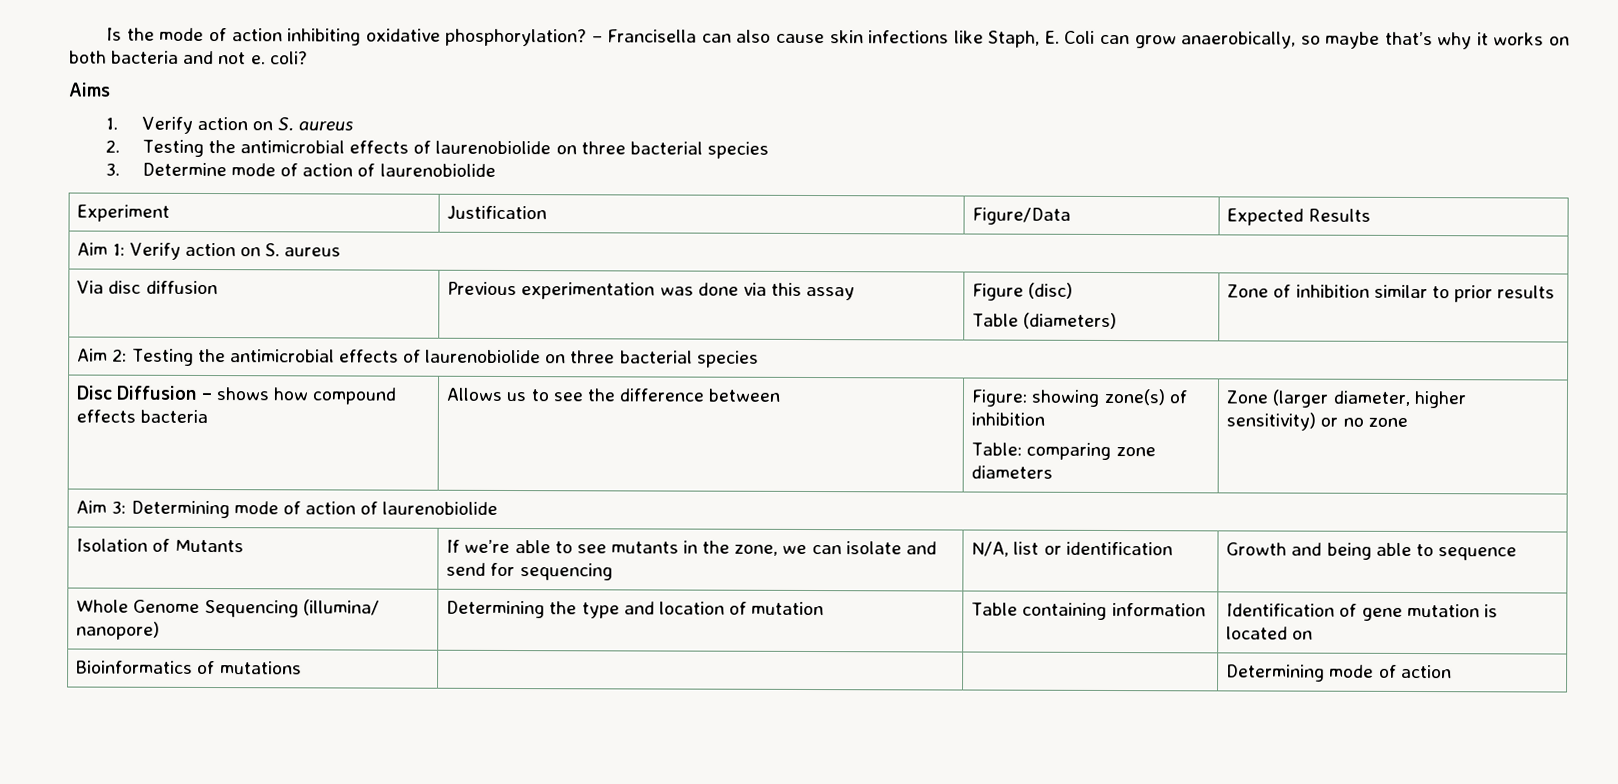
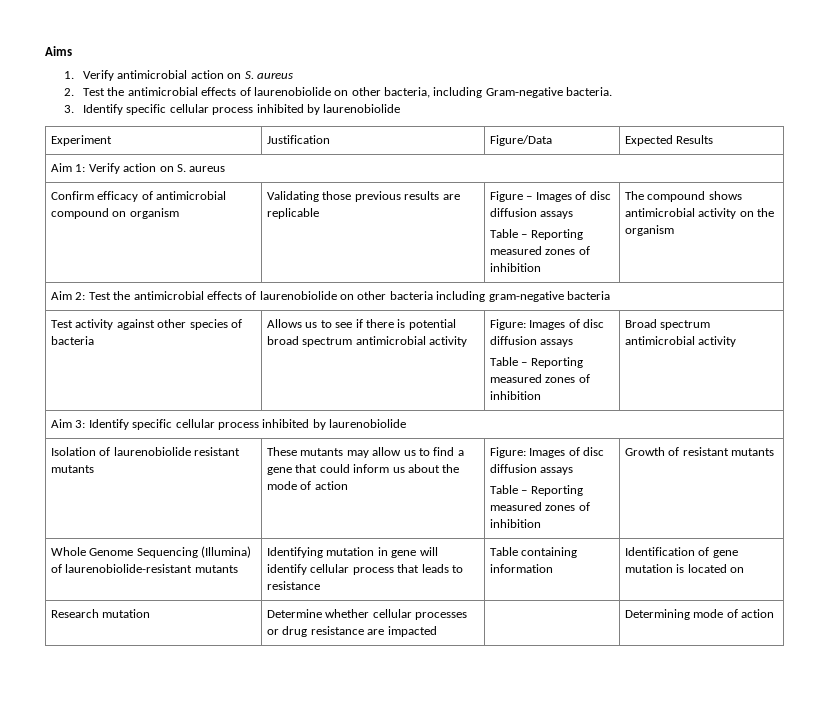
- Is the mode of action inhibiting oxidative phosphorylation? – Francisella can also cause skin infections like Staph, E. Coli can grow anaerobically, so maybe that’s why it works on both bacteria and not e. coli?
- 1. Verify action on S. aureus
+ 1. Verify antimicrobial action on S. aureus
- 2. Testing the antimicrobial effects of laurenobiolide on three bacterial species
- 3. Determine mode of action of laurenobiolide
+ 2. Test the antimicrobial effects of laurenobiolide on other bacteria, including Gram-negative bacteria.
+ 3. Identify specific cellular process inhibited by laurenobiolide
- Via disc diffusion | Previous experimentation was done via this assay | Figure (disc)
- Table (diameters) | Zone of inhibition similar to prior results
+ Confirm efficacy of antimicrobial compound on organism | Validating those previous results are replicable | Figure – Images of disc diffusion assays
+ Table – Reporting measured zones of inhibition | The compound shows antimicrobial activity on the organism
- Aim 2: Testing the antimicrobial effects of laurenobiolide on three bacterial species
- Disc Diffusion – shows how compound effects bacteria | Allows us to see the difference between | Figure: showing zone(s) of inhibition
- Table: comparing zone diameters | Zone (larger diameter, higher sensitivity) or no zone
- Aim 3: Determining mode of action of laurenobiolide
- Isolation of Mutants | If we’re able to see mutants in the zone, we can isolate and send for sequencing | N/A, list or identification | Growth and being able to sequence
- Whole Genome Sequencing (illumina/ nanopore) | Determining the type and location of mutation | Table containing information | Identification of gene mutation is located on
+ Aim 2: Test the antimicrobial effects of laurenobiolide on other bacteria including gram-negative bacteria
+ Test activity against other species of bacteria | Allows us to see if there is potential broad spectrum antimicrobial activity | Figure: Images of disc diffusion assays
+ Table – Reporting measured zones of inhibition | Broad spectrum antimicrobial activity
+ Aim 3: Identify specific cellular process inhibited by laurenobiolide
+ Isolation of laurenobiolide resistant mutants | These mutants may allow us to find a gene that could inform us about the mode of action | Figure: Images of disc diffusion assays
+ Table – Reporting measured zones of inhibition | Growth of resistant mutants
+ Whole Genome Sequencing (Illumina) of laurenobiolide-resistant mutants | Identifying mutation in gene will identify cellular process that leads to resistance | Table containing information | Identification of gene mutation is located on
- Bioinformatics of mutations | | | Determining mode of action
+ Research mutation | Determine whether cellular processes or drug resistance are impacted | | Determining mode of action

